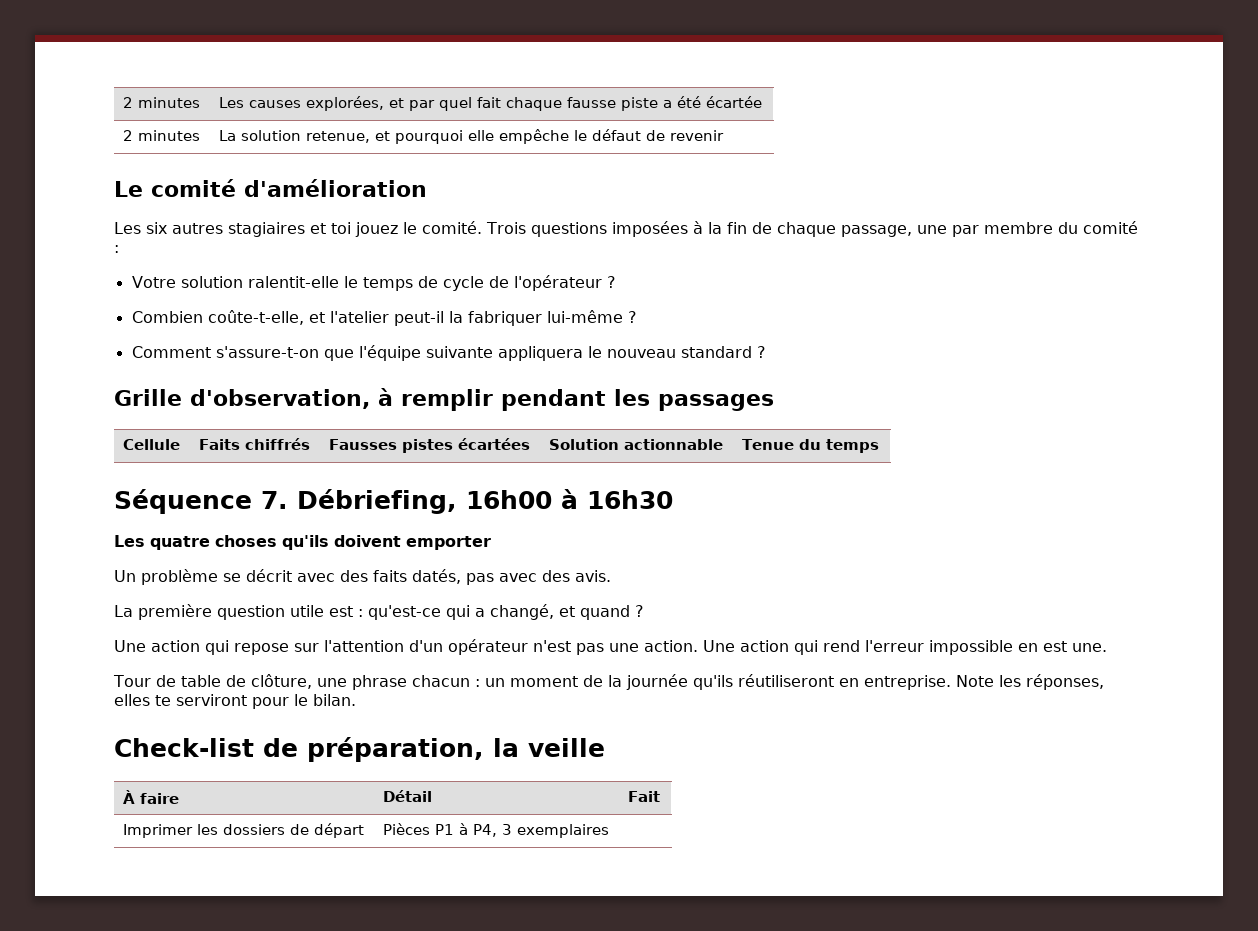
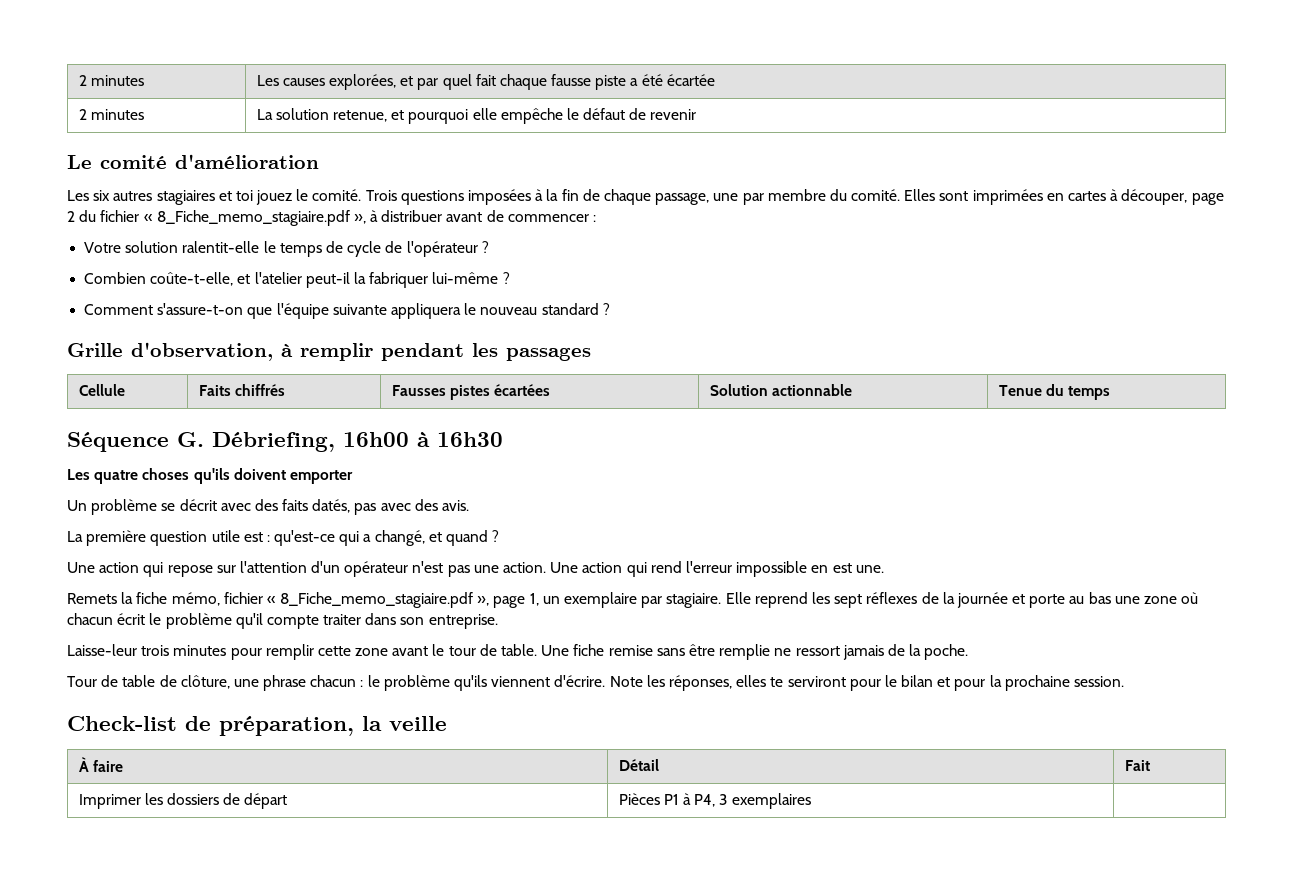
- Trois questions imposées à la fin de chaque passage, une par membre du comité :
+ Trois questions imposées à la fin de chaque passage, une par membre du comité. Elles sont imprimées en cartes à découper, page 2 du fichier « 8_Fiche_memo_stagiaire.pdf », à distribuer avant de commencer :
- Séquence 7. Débriefing, 16h00 à 16h30
+ Séquence G. Débriefing, 16h00 à 16h30
+ Remets la fiche mémo, fichier « 8_Fiche_memo_stagiaire.pdf », page 1, un exemplaire par stagiaire. Elle reprend les sept réflexes de la journée et porte au bas une zone où chacun écrit le problème qu'il compte traiter dans son entreprise.
+ Laisse-leur trois minutes pour remplir cette zone avant le tour de table. Une fiche remise sans être remplie ne ressort jamais de la poche.
- Tour de table de clôture, une phrase chacun : un moment de la journée qu'ils réutiliseront en entreprise.
+ Tour de table de clôture, une phrase chacun : le problème qu'ils viennent d'écrire.
- Note les réponses, elles te serviront pour le bilan.
+ Note les réponses, elles te serviront pour le bilan et pour la prochaine session.

